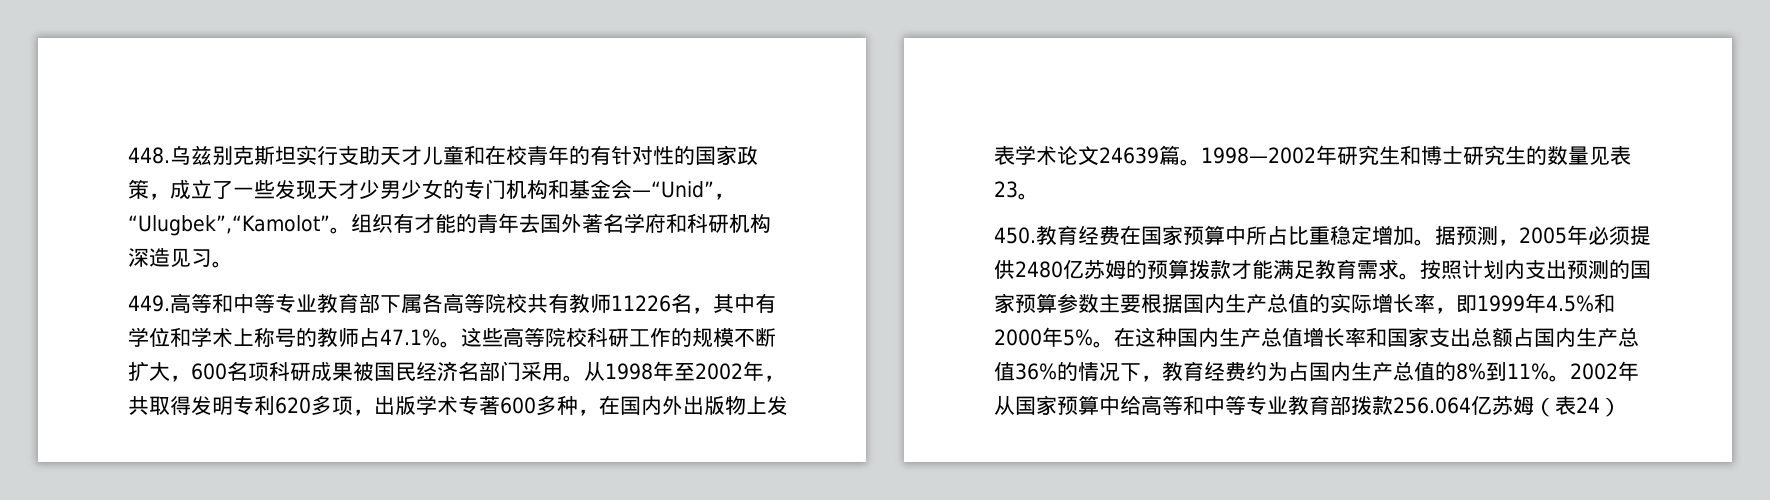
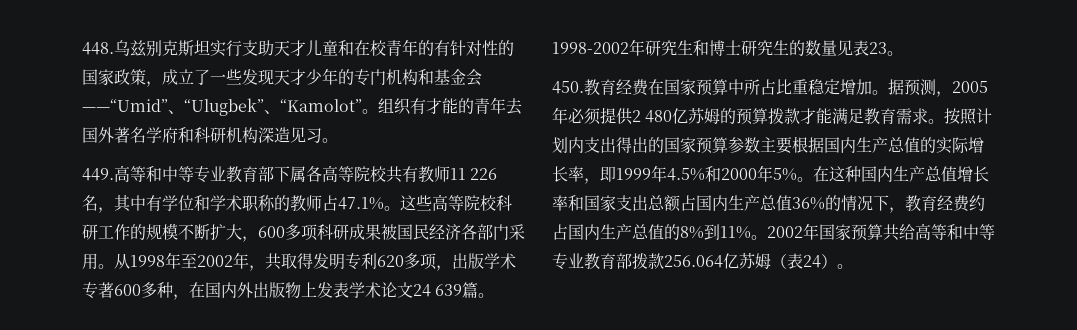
- 448.乌兹别克斯坦实行支助天才儿童和在校青年的有针对性的国家政策，成立了一些发现天才少男少女的专门机构和基金会—“Unid”，“Ulugbek”,“Kamolot”。
+ 448.乌兹别克斯坦实行支助天才儿童和在校青年的有针对性的国家政策，成立了一些发现天才少年的专门机构和基金会——“Umid”、“Ulugbek”、“Kamolot”。
- 449.高等和中等专业教育部下属各高等院校共有教师11226名，其中有学位和学术上称号的教师占47.1%。
+ 449.高等和中等专业教育部下属各高等院校共有教师11 226名，其中有学位和学术职称的教师占47.1%。
- 这些高等院校科研工作的规模不断扩大，600名项科研成果被国民经济名部门采用。
+ 这些高等院校科研工作的规模不断扩大，600多项科研成果被国民经济各部门采用。
- 从1998年至2002年，共取得发明专利620多项，出版学术专著600多种，在国内外出版物上发表学术论文24639篇。1998—2002年研究生和博士研究生的数量见表23。
+ 从1998年至2002年，共取得发明专利620多项，出版学术专著600多种，在国内外出版物上发表学术论文24 639篇。1998-2002年研究生和博士研究生的数量见表23。
- 据预测，2005年必须提供2480亿苏姆的预算拨款才能满足教育需求。
+ 据预测，2005年必须提供2 480亿苏姆的预算拨款才能满足教育需求。
- 按照计划内支出预测的国家预算参数主要根据国内生产总值的实际增长率，即1999年4.5%和2000年5%。
+ 按照计划内支出得出的国家预算参数主要根据国内生产总值的实际增长率，即1999年4.5%和2000年5%。
- 在这种国内生产总值增长率和国家支出总额占国内生产总值36%的情况下，教育经费约为占国内生产总值的8%到11%。
+ 在这种国内生产总值增长率和国家支出总额占国内生产总值36%的情况下，教育经费约占国内生产总值的8%到11%。
- 2002年从国家预算中给高等和中等专业教育部拨款256.064亿苏姆（表24）
+ 2002年国家预算共给高等和中等专业教育部拨款256.064亿苏姆（表24）。

